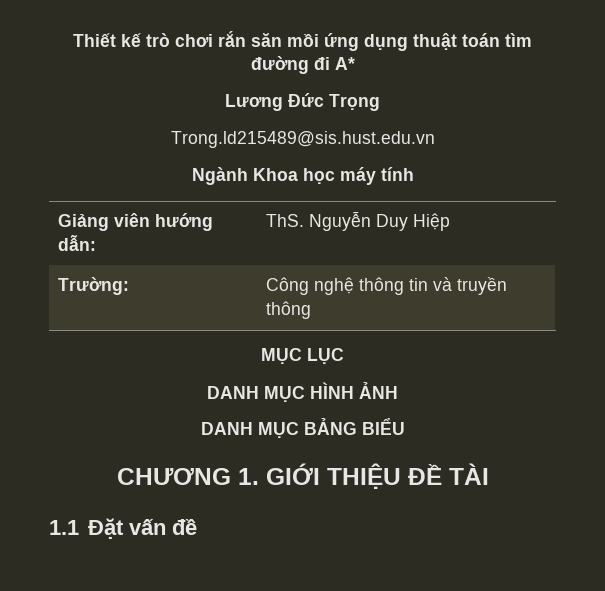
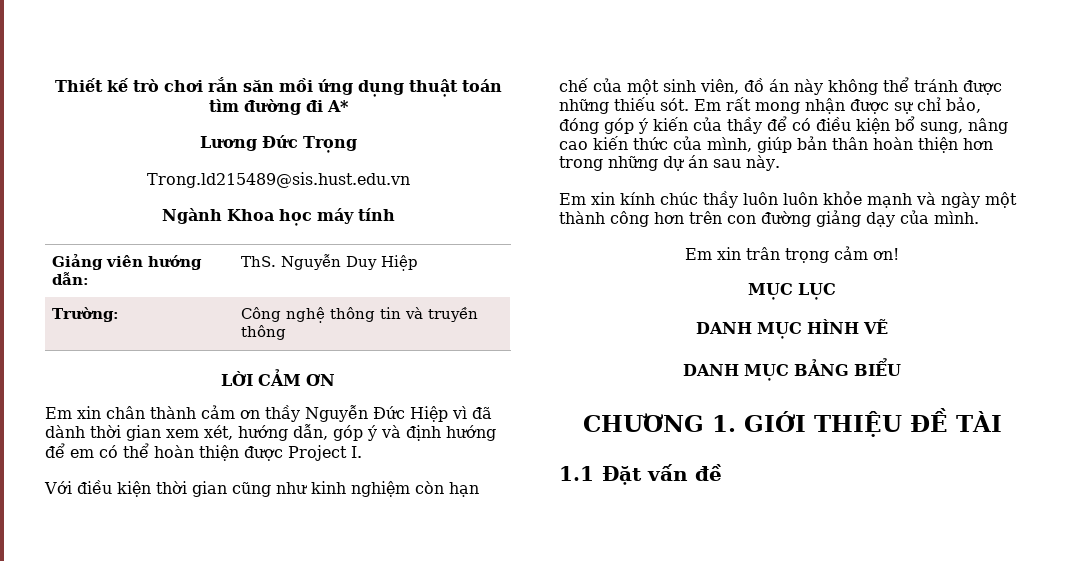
+ LỜI CẢM ƠN
+ Em xin chân thành cảm ơn thầy Nguyễn Đức Hiệp vì đã dành thời gian xem xét, hướng dẫn, góp ý và định hướng để em có thể hoàn thiện được Project I.
+ Với điều kiện thời gian cũng như kinh nghiệm còn hạn chế của một sinh viên, đồ án này không thể tránh được những thiếu sót. Em rất mong nhận được sự chỉ bảo, đóng góp ý kiến của thầy để có điều kiện bổ sung, nâng cao kiến thức của mình, giúp bản thân hoàn thiện hơn trong những dự án sau này.
+ Em xin kính chúc thầy luôn luôn khỏe mạnh và ngày một thành công hơn trên con đường giảng dạy của mình.
+ Em xin trân trọng cảm ơn!
- DANH MỤC HÌNH ẢNH
+ DANH MỤC HÌNH VẼ

